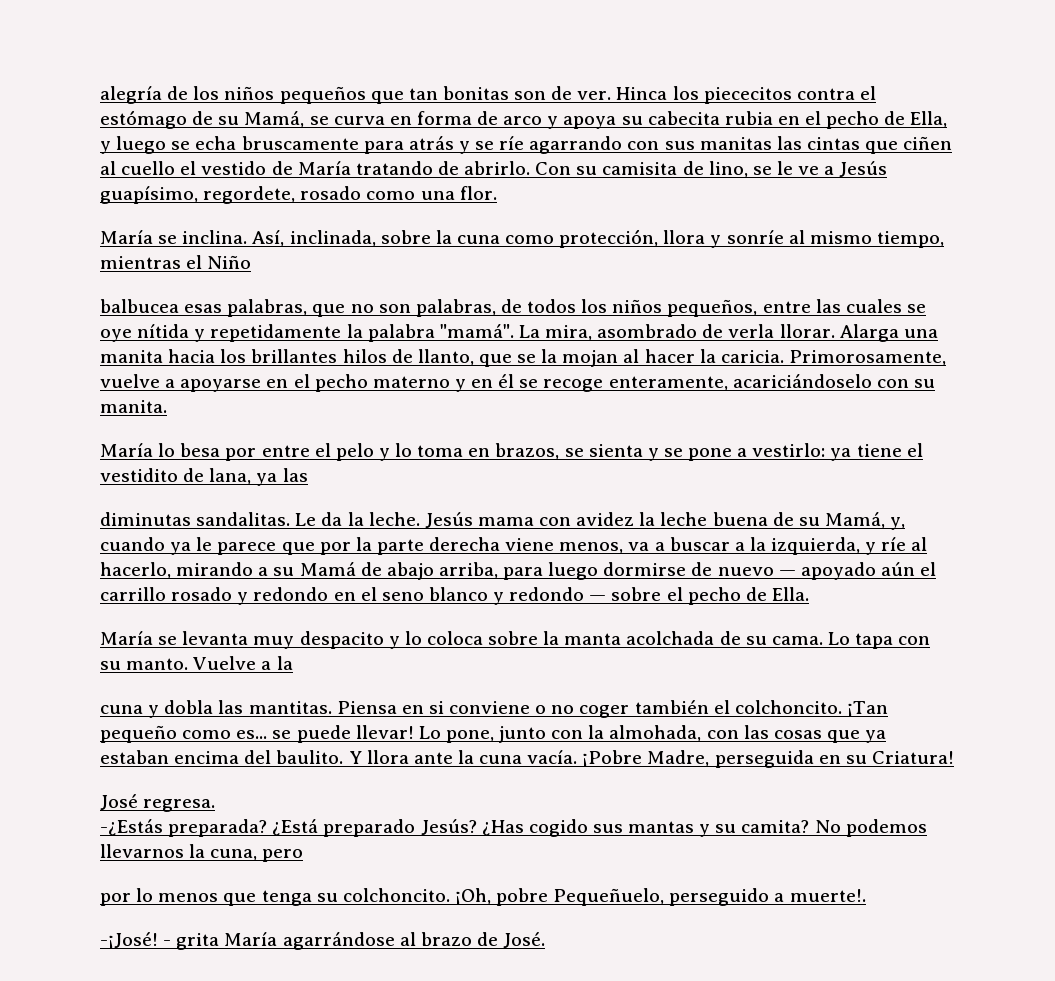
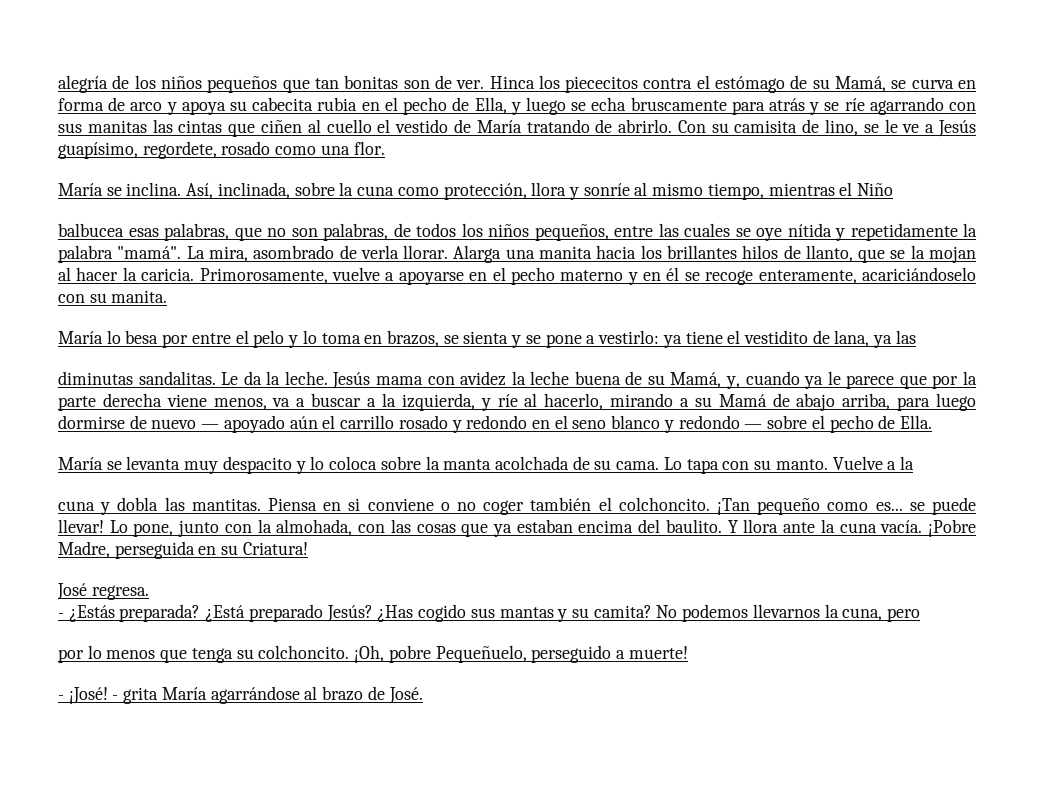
- -¿Estás preparada?
+ - ¿Estás preparada?
- ¡Oh, pobre Pequeñuelo, perseguido a muerte!.
- -¡José!
+ ¡Oh, pobre Pequeñuelo, perseguido a muerte!
+ - ¡José!

